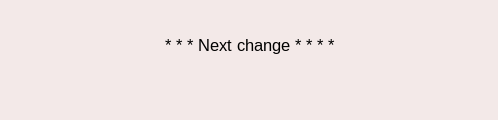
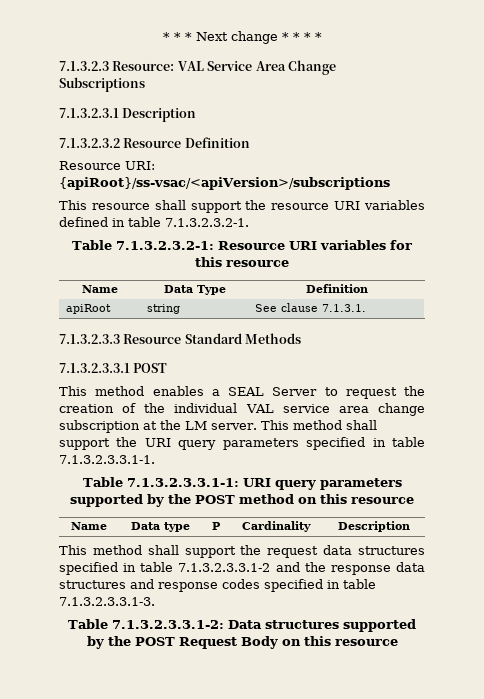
+ 7.1.3.2.3 Resource: VAL Service Area Change Subscriptions
+ 7.1.3.2.3.1 Description
+ 7.1.3.2.3.2 Resource Definition
+ Resource URI: {apiRoot}/ss-vsac/<apiVersion>/subscriptions
+ This resource shall support the resource URI variables defined in table 7.1.3.2.3.2-1.
+ Table 7.1.3.2.3.2-1: Resource URI variables for this resource
+ Name | Data Type | Definition
+ apiRoot | string | See clause 7.1.3.1.
+ 7.1.3.2.3.3 Resource Standard Methods
+ 7.1.3.2.3.3.1 POST
+ This method enables a SEAL Server to request the creation of the individual VAL service area change subscription at the LM server. This method shall support the URI query parameters specified in table 7.1.3.2.3.3.1-1.
+ Table 7.1.3.2.3.3.1-1: URI query parameters supported by the POST method on this resource
+ Name | Data type | P | Cardinality | Description
+ This method shall support the request data structures specified in table 7.1.3.2.3.3.1-2 and the response data structures and response codes specified in table 7.1.3.2.3.3.1-3.
+ Table 7.1.3.2.3.3.1-2: Data structures supported by the POST Request Body on this resource

